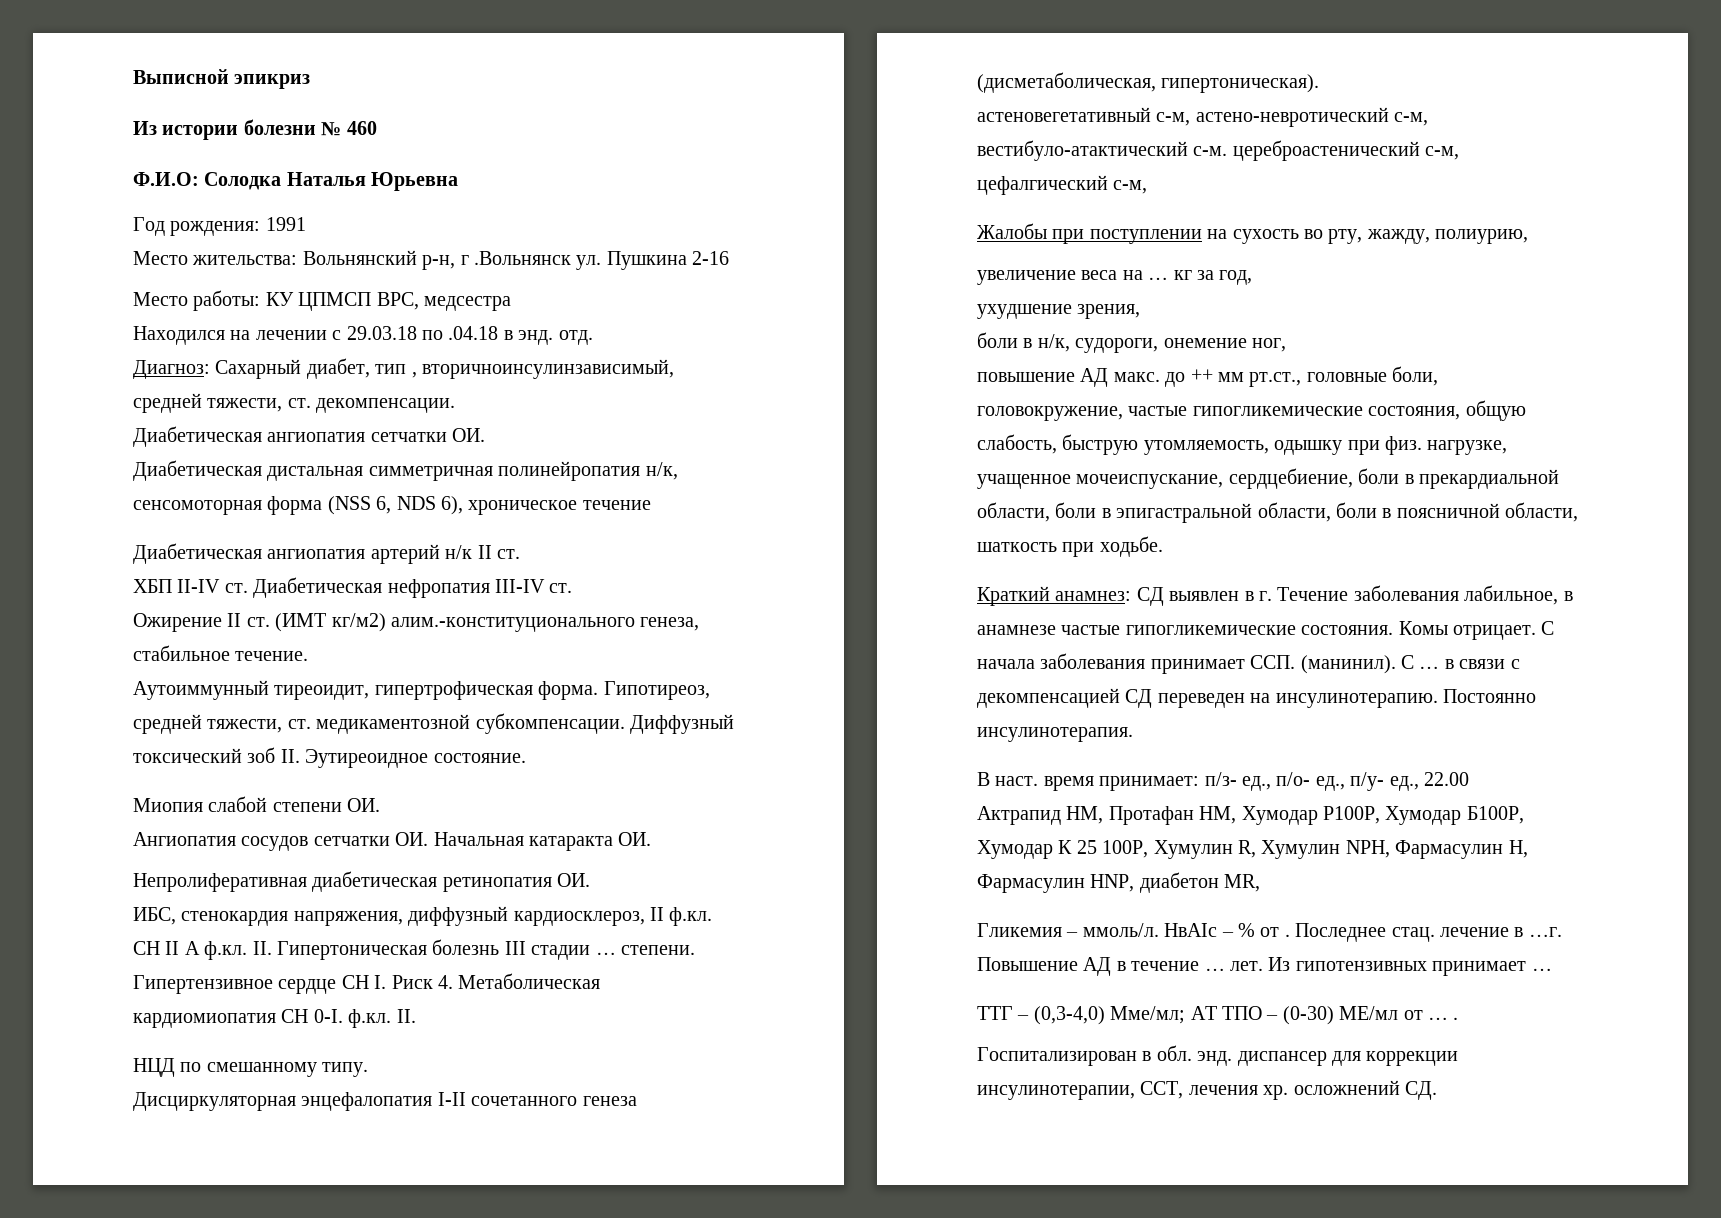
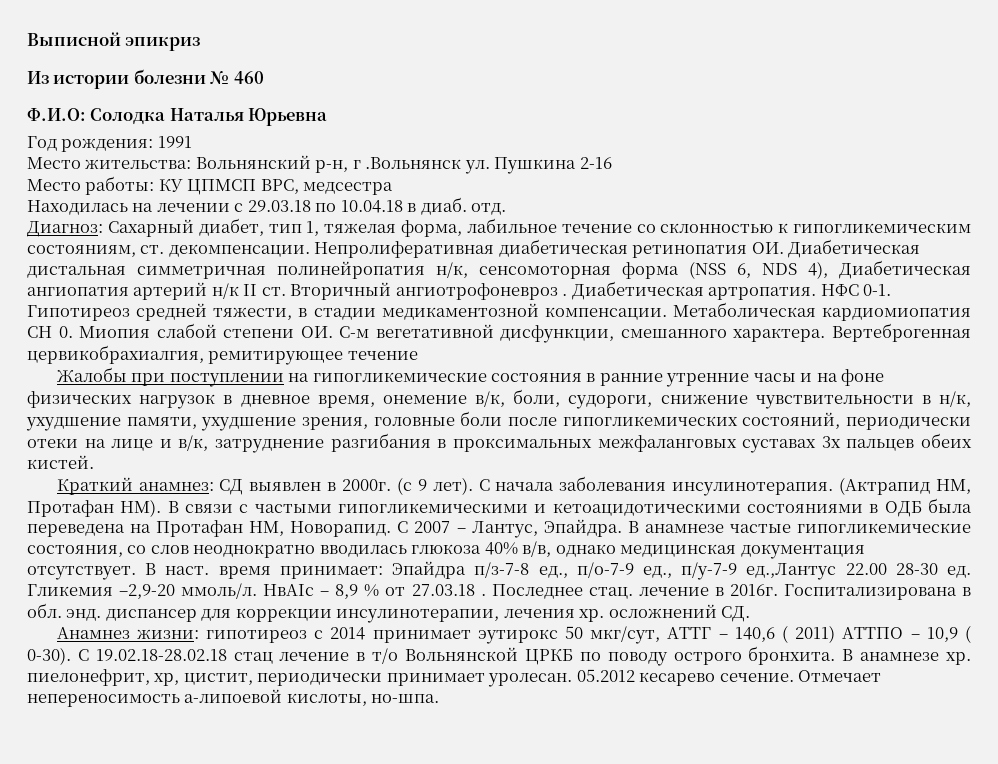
- Находился на лечении с 29.03.18 по .04.18 в энд. отд.
+ Находилась на лечении с 29.03.18 по 10.04.18 в диаб. отд.
- Диагноз: Сахарный диабет, тип , вторичноинсулинзависимый, средней тяжести, ст. декомпенсации.
- Диабетическая ангиопатия сетчатки ОИ.
- Диабетическая дистальная симметричная полинейропатия н/к, сенсомоторная форма (NSS 6, NDS 6), хроническое течение
- Диабетическая ангиопатия артерий н/к II ст.
- ХБП II-IV ст. Диабетическая нефропатия III-IV ст.
- Ожирение II ст. (ИМТ кг/м2) алим.-конституционального генеза, стабильное течение.
- Аутоиммунный тиреоидит, гипертрофическая форма. Гипотиреоз, средней тяжести, ст. медикаментозной субкомпенсации. Диффузный токсический зоб II. Эутиреоидное состояние.
- Миопия слабой степени ОИ.
- Ангиопатия сосудов сетчатки ОИ. Начальная катаракта ОИ.
- Непролиферативная диабетическая ретинопатия ОИ.
- ИБС, стенокардия напряжения, диффузный кардиосклероз, II ф.кл. СН II А ф.кл. II. Гипертоническая болезнь III стадии … степени. Гипертензивное сердце СН I. Риск 4. Метаболическая кардиомиопатия СН 0-I. ф.кл. II.
- НЦД по смешанному типу.
- Дисциркуляторная энцефалопатия I-II сочетанного генеза (дисметаболическая, гипертоническая).
- астеновегетативный с-м, астено-невротический с-м, вестибуло-атактический с-м. цереброастенический с-м, цефалгический с-м,
- Жалобы при поступлении на сухость во рту, жажду, полиурию,
- увеличение веса на … кг за год,
- ухудшение зрения,
- боли в н/к, судороги, онемение ног,
- повышение АД макс. до ++ мм рт.ст., головные боли, головокружение, частые гипогликемические состояния, общую слабость, быструю утомляемость, одышку при физ. нагрузке, учащенное мочеиспускание, сердцебиение, боли в прекардиальной области, боли в эпигастральной области, боли в поясничной области, шаткость при ходьбе.
+ Диагноз: Сахарный диабет, тип 1, тяжелая форма, лабильное течение со склонностью к гипогликемическим состояниям, ст. декомпенсации. Непролиферативная диабетическая ретинопатия ОИ. Диабетическая дистальная симметричная полинейропатия н/к, сенсомоторная форма (NSS 6, NDS 4), Диабетическая ангиопатия артерий н/к II ст. Вторичный ангиотрофоневроз . Диабетическая артропатия. НФС 0-1. Гипотиреоз средней тяжести, в стадии медикаментозной компенсации. Метаболическая кардиомиопатия СН 0. Миопия слабой степени ОИ. С-м вегетативной дисфункции, смешанного характера. Вертеброгенная цервикобрахиалгия, ремитирующее течение
+ Жалобы при поступлении на гипогликемические состояния в ранние утренние часы и на фоне физических нагрузок в дневное время, онемение в/к, боли, судороги, снижение чувствительности в н/к, ухудшение памяти, ухудшение зрения, головные боли после гипогликемических состояний, периодически отеки на лице и в/к, затруднение разгибания в проксимальных межфаланговых суставах 3х пальцев обеих кистей.
- Краткий анамнез: СД выявлен в г. Течение заболевания лабильное, в анамнезе частые гипогликемические состояния. Комы отрицает. С начала заболевания принимает ССП. (манинил). С … в связи с декомпенсацией СД переведен на инсулинотерапию. Постоянно инсулинотерапия.
- В наст. время принимает: п/з- ед., п/о- ед., п/у- ед., 22.00
- Актрапид НМ, Протафан НМ, Хумодар Р100Р, Хумодар Б100Р, Хумодар К 25 100Р, Хумулин R, Хумулин NРН, Фармасулин Н, Фармасулин НNР, диабетон МR,
- Гликемия – ммоль/л.
+ Краткий анамнез: СД выявлен в 2000г. (с 9 лет). С начала заболевания инсулинотерапия. (Актрапид НМ, Протафан НМ). В связи с частыми гипогликемическими и кетоацидотическими состояниями в ОДБ была переведена на Протафан НМ, Новорапид. С 2007 – Лантус, Эпайдра. В анамнезе частые гипогликемические состояния, со слов неоднократно вводилась глюкоза 40% в/в, однако медицинская документация отсутствует. В наст. время принимает: Эпайдра п/з-7-8 ед., п/о-7-9 ед., п/у-7-9 ед.,Лантус 22.00 28-30 ед. Гликемия –2,9-20 ммоль/л.
- НвАIс – % от .
+ НвАIс – 8,9 % от 27.03.18 .
- Последнее стац. лечение в …г. Повышение АД в течение … лет. Из гипотензивных принимает …
- ТТГ – (0,3-4,0) Мме/мл; АТ ТПО – (0-30) МЕ/мл от … .
- Госпитализирован в обл. энд. диспансер для коррекции инсулинотерапии, ССТ, лечения хр. осложнений СД.
+ Последнее стац. лечение в 2016г. Госпитализирована в обл. энд. диспансер для коррекции инсулинотерапии, лечения хр. осложнений СД.
+ Анамнез жизни: гипотиреоз с 2014 принимает эутирокс 50 мкг/сут, АТТГ – 140,6 ( 2011) АТТПО – 10,9 ( 0-30). С 19.02.18-28.02.18 стац лечение в т/о Вольнянской ЦРКБ по поводу острого бронхита. В анамнезе хр. пиелонефрит, хр, цистит, периодически принимает уролесан. 05.2012 кесарево сечение. Отмечает непереносимость а-липоевой кислоты, но-шпа.

